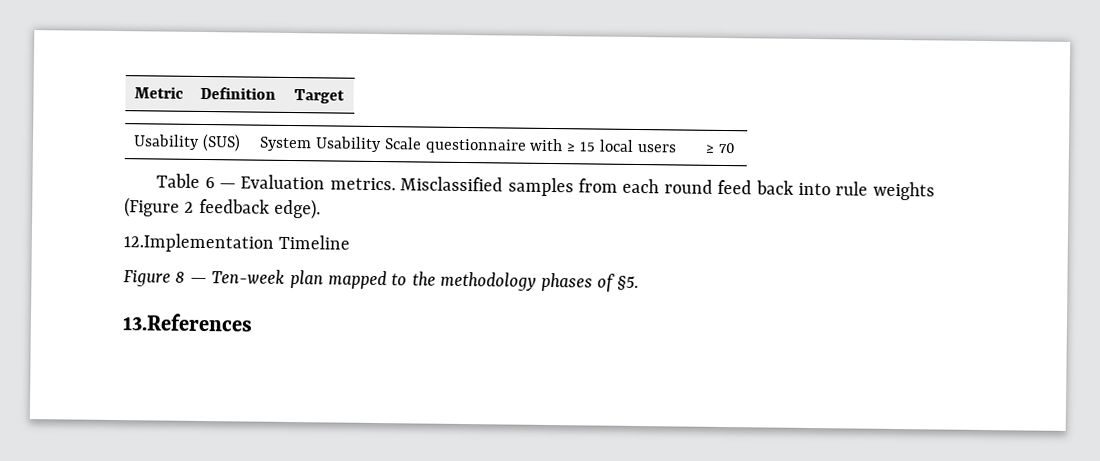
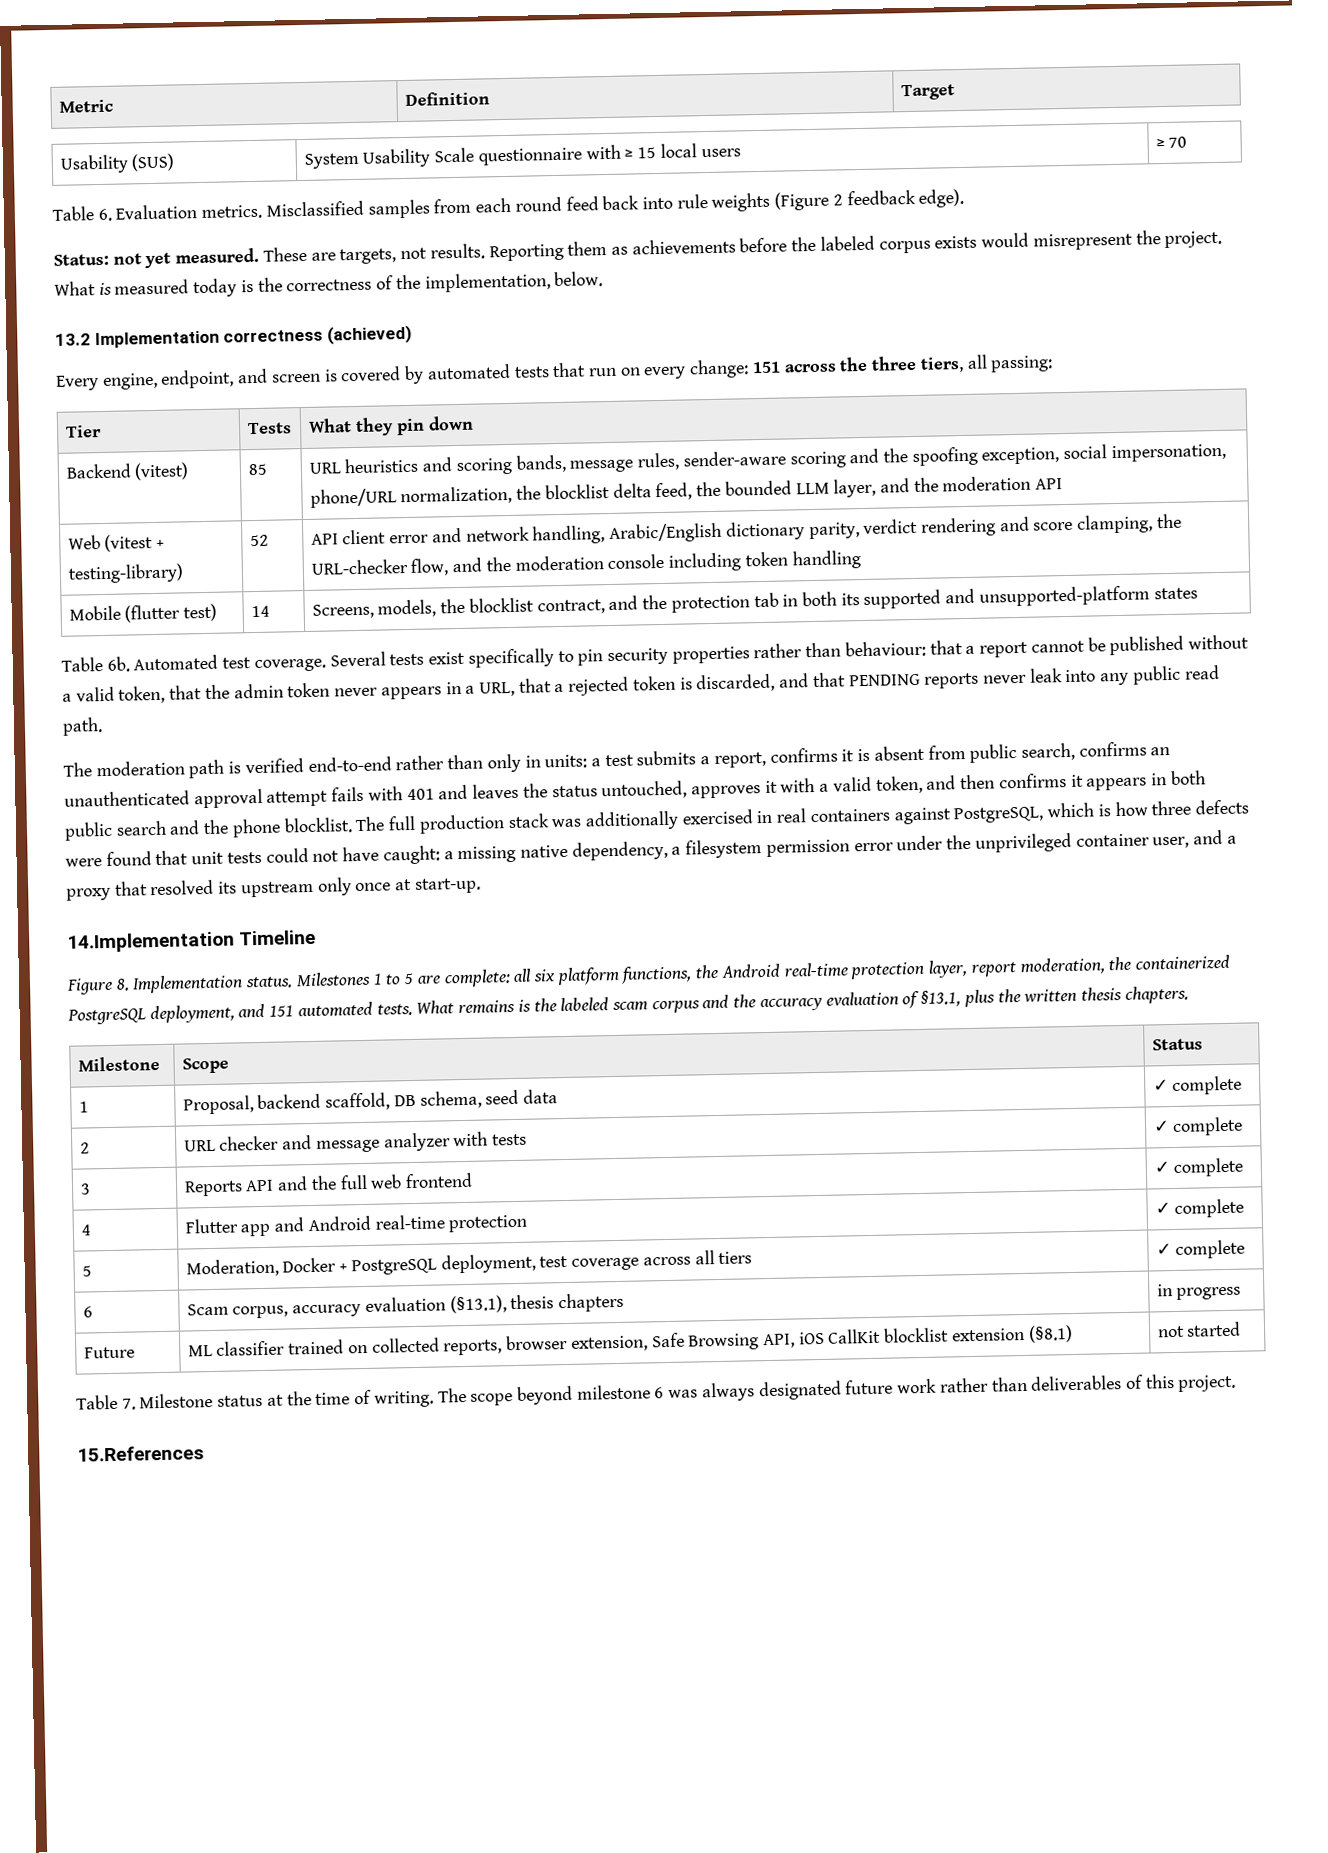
- Table 6 — Evaluation metrics.
+ Table 6. Evaluation metrics.
- 12.Implementation Timeline
- Figure 8 — Ten-week plan mapped to the methodology phases of §5.
- 13.References
+ Status: not yet measured. These are targets, not results. Reporting them as achievements before the labeled corpus exists would misrepresent the project. What is measured today is the correctness of the implementation, below.
+ 13.2 Implementation correctness (achieved)
+ Every engine, endpoint, and screen is covered by automated tests that run on every change: 151 across the three tiers, all passing:
+ Tier | Tests | What they pin down
+ Backend (vitest) | 85 | URL heuristics and scoring bands, message rules, sender-aware scoring and the spoofing exception, social impersonation, phone/URL normalization, the blocklist delta feed, the bounded LLM layer, and the moderation API
+ Web (vitest + testing-library) | 52 | API client error and network handling, Arabic/English dictionary parity, verdict rendering and score clamping, the URL-checker flow, and the moderation console including token handling
+ Mobile (flutter test) | 14 | Screens, models, the blocklist contract, and the protection tab in both its supported and unsupported-platform states
+ Table 6b. Automated test coverage. Several tests exist specifically to pin security properties rather than behaviour: that a report cannot be published without a valid token, that the admin token never appears in a URL, that a rejected token is discarded, and that PENDING reports never leak into any public read path.
+ The moderation path is verified end-to-end rather than only in units: a test submits a report, confirms it is absent from public search, confirms an unauthenticated approval attempt fails with 401 and leaves the status untouched, approves it with a valid token, and then confirms it appears in both public search and the phone blocklist. The full production stack was additionally exercised in real containers against PostgreSQL, which is how three defects were found that unit tests could not have caught: a missing native dependency, a filesystem permission error under the unprivileged container user, and a proxy that resolved its upstream only once at start-up.
+ 14.Implementation Timeline
+ Figure 8. Implementation status. Milestones 1 to 5 are complete: all six platform functions, the Android real-time protection layer, report moderation, the containerized PostgreSQL deployment, and 151 automated tests. What remains is the labeled scam corpus and the accuracy evaluation of §13.1, plus the written thesis chapters.
+ Milestone | Scope | Status
+ 1 | Proposal, backend scaffold, DB schema, seed data | ✓ complete
+ 2 | URL checker and message analyzer with tests | ✓ complete
+ 3 | Reports API and the full web frontend | ✓ complete
+ 4 | Flutter app and Android real-time protection | ✓ complete
+ 5 | Moderation, Docker + PostgreSQL deployment, test coverage across all tiers | ✓ complete
+ 6 | Scam corpus, accuracy evaluation (§13.1), thesis chapters | in progress
+ Future | ML classifier trained on collected reports, browser extension, Safe Browsing API, iOS CallKit blocklist extension (§8.1) | not started
+ Table 7. Milestone status at the time of writing. The scope beyond milestone 6 was always designated future work rather than deliverables of this project.
+ 15.References

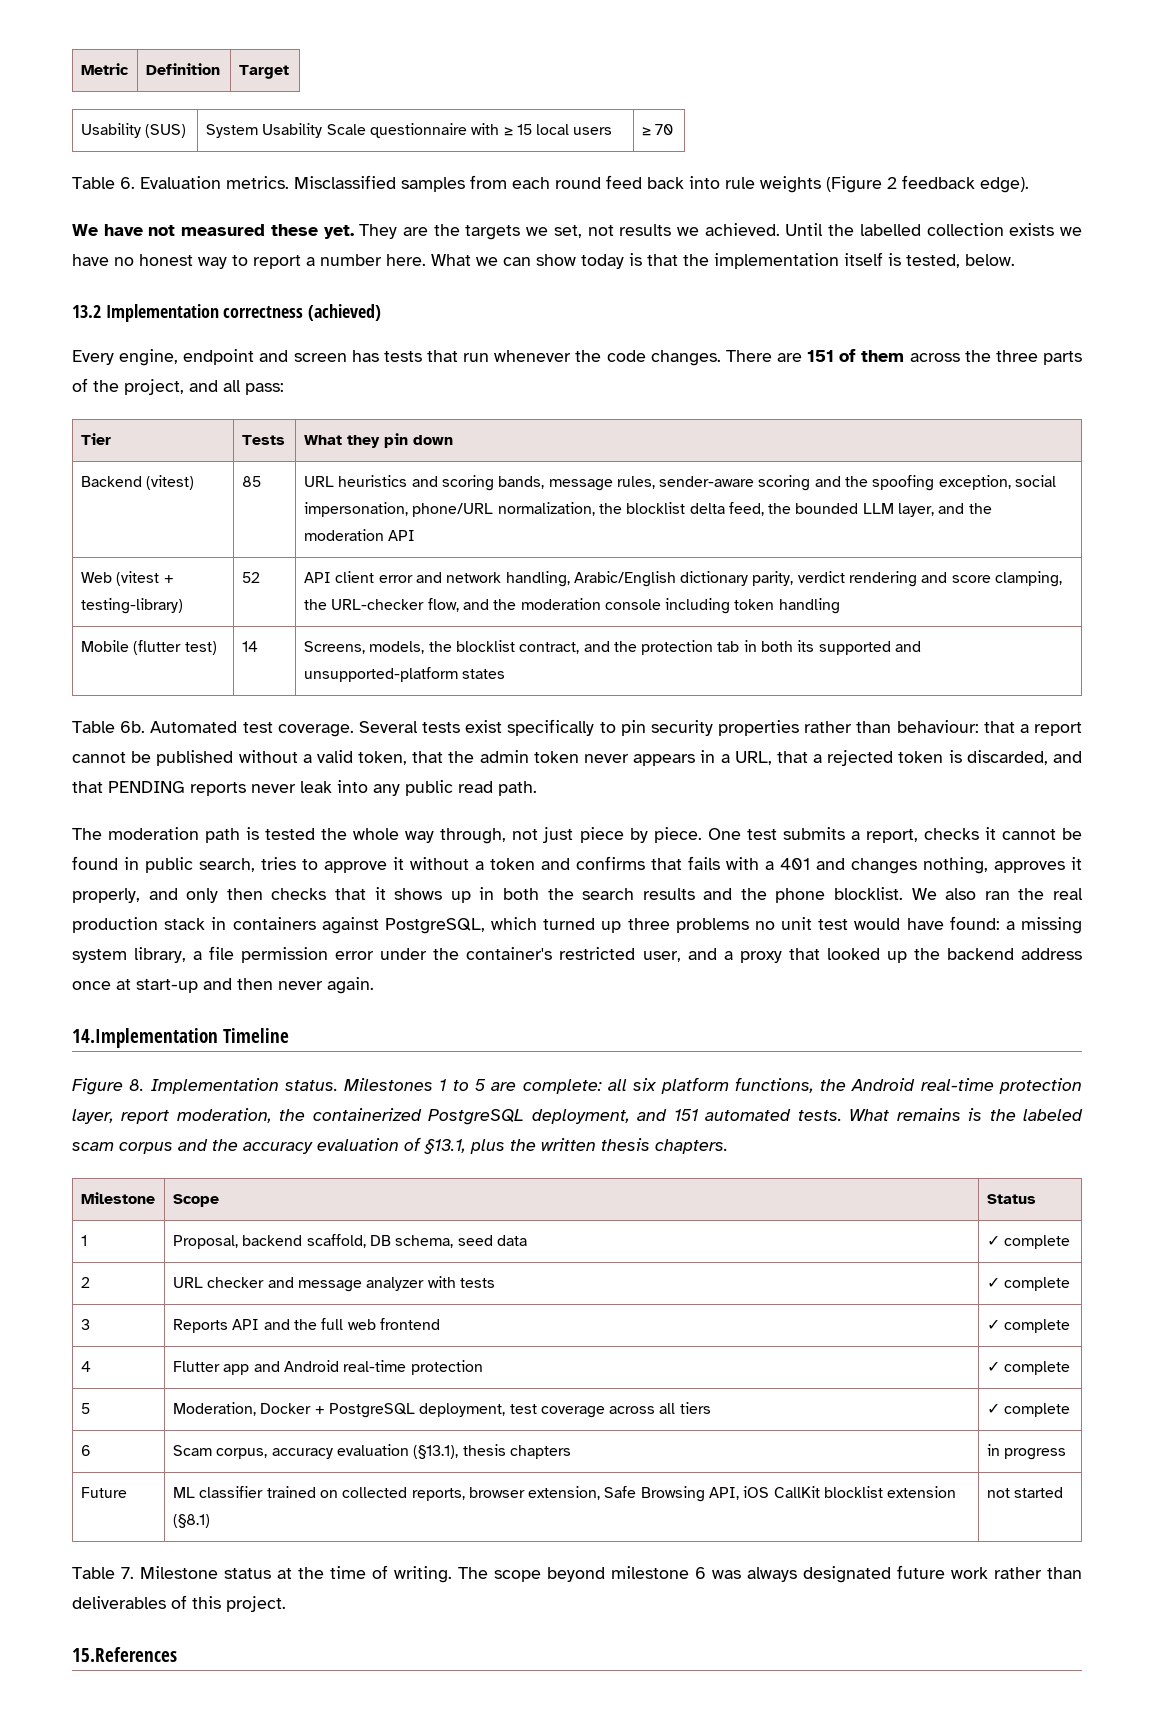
- Status: not yet measured. These are targets, not results. Reporting them as achievements before the labeled corpus exists would misrepresent the project. What is measured today is the correctness of the implementation, below.
+ We have not measured these yet. They are the targets we set, not results we achieved. Until the labelled collection exists we have no honest way to report a number here. What we can show today is that the implementation itself is tested, below.
- Every engine, endpoint, and screen is covered by automated tests that run on every change: 151 across the three tiers, all passing:
+ Every engine, endpoint and screen has tests that run whenever the code changes. There are 151 of them across the three parts of the project, and all pass:
- The moderation path is verified end-to-end rather than only in units: a test submits a report, confirms it is absent from public search, confirms an unauthenticated approval attempt fails with 401 and leaves the status untouched, approves it with a valid token, and then confirms it appears in both public search and the phone blocklist. The full production stack was additionally exercised in real containers against PostgreSQL, which is how three defects were found that unit tests could not have caught: a missing native dependency, a filesystem permission error under the unprivileged container user, and a proxy that resolved its upstream only once at start-up.
+ The moderation path is tested the whole way through, not just piece by piece. One test submits a report, checks it cannot be found in public search, tries to approve it without a token and confirms that fails with a 401 and changes nothing, approves it properly, and only then checks that it shows up in both the search results and the phone blocklist. We also ran the real production stack in containers against PostgreSQL, which turned up three problems no unit test would have found: a missing system library, a file permission error under the container's restricted user, and a proxy that looked up the backend address once at start-up and then never again.

